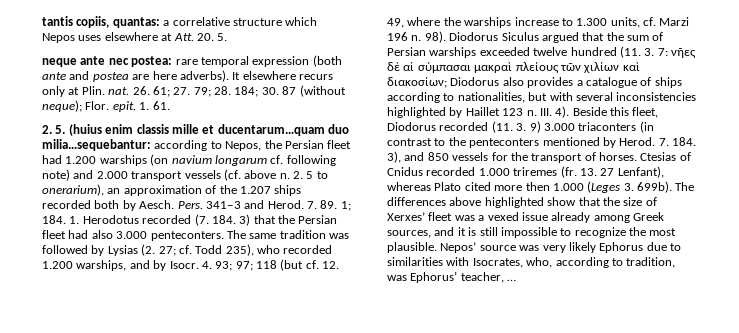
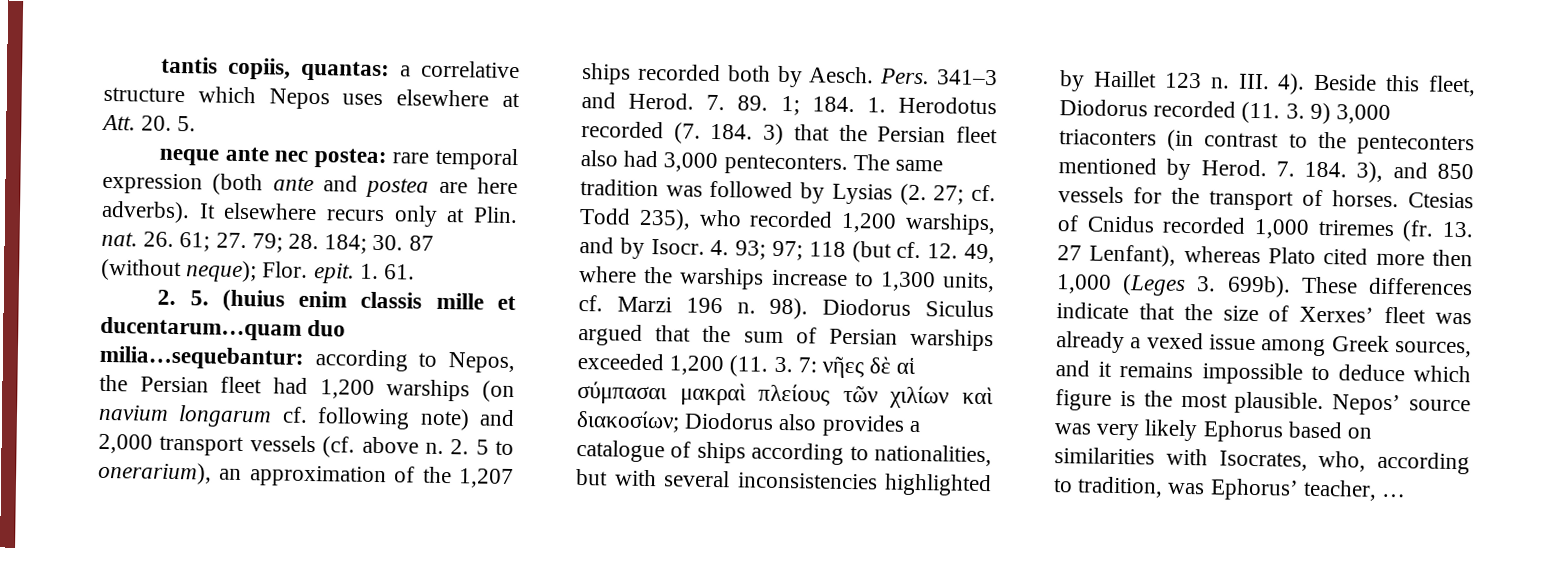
- 2. 5. (huius enim classis mille et ducentarum…quam duo milia…sequebantur: according to Nepos, the Persian fleet had 1.200 warships (on navium longarum cf. following note) and 2.000 transport vessels (cf. above n.
+ 2. 5. (huius enim classis mille et ducentarum…quam duo milia…sequebantur: according to Nepos, the Persian fleet had 1,200 warships (on navium longarum cf. following note) and 2,000 transport vessels (cf. above n.
- 2. 5 to onerarium), an approximation of the 1.207 ships recorded both by Aesch.
+ 2. 5 to onerarium), an approximation of the 1,207 ships recorded both by Aesch.
- 7. 89. 1; 184. 1. Herodotus recorded (7. 184. 3) that the Persian fleet had also 3.000 penteconters.
+ 7. 89. 1; 184. 1. Herodotus recorded (7. 184. 3) that the Persian fleet also had 3,000 penteconters.
- The same tradition was followed by Lysias (2. 27; cf. Todd 235), who recorded 1.200 warships, and by Isocr.
+ The same tradition was followed by Lysias (2. 27; cf. Todd 235), who recorded 1,200 warships, and by Isocr.
- 4. 93; 97; 118 (but cf. 12. 49, where the warships increase to 1.300 units, cf. Marzi 196 n.
+ 4. 93; 97; 118 (but cf. 12. 49, where the warships increase to 1,300 units, cf. Marzi 196 n.
- Diodorus Siculus argued that the sum of Persian warships exceeded twelve hundred (11. 3. 7: νῆες δὲ αἱ σύμπασαι μακραὶ πλείους τῶν χιλίων καὶ διακοσίων; Diodorus also provides a catalogue of ships according to nationalities, but with several inconsistencies highlighted by Haillet 123 n.
+ Diodorus Siculus argued that the sum of Persian warships exceeded 1,200 (11. 3. 7: νῆες δὲ αἱ σύμπασαι μακραὶ πλείους τῶν χιλίων καὶ διακοσίων; Diodorus also provides a catalogue of ships according to nationalities, but with several inconsistencies highlighted by Haillet 123 n.
- Beside this fleet, Diodorus recorded (11. 3. 9) 3.000 triaconters (in contrast to the penteconters mentioned by Herod.
+ Beside this fleet, Diodorus recorded (11. 3. 9) 3,000 triaconters (in contrast to the penteconters mentioned by Herod.
- Ctesias of Cnidus recorded 1.000 triremes (fr.
+ Ctesias of Cnidus recorded 1,000 triremes (fr.
- 13. 27 Lenfant), whereas Plato cited more then 1.000 (Leges 3. 699b).
+ 13. 27 Lenfant), whereas Plato cited more then 1,000 (Leges 3. 699b).
- The differences above highlighted show that the size of Xerxesʼ fleet was a vexed issue already among Greek sources, and it is still impossible to recognize the most plausible.
+ These differences indicate that the size of Xerxesʼ fleet was already a vexed issue among Greek sources, and it remains impossible to deduce which figure is the most plausible.
- Neposʼ source was very likely Ephorus due to similarities with Isocrates, who, according to tradition, was Ephorus’ teacher, …
+ Neposʼ source was very likely Ephorus based on similarities with Isocrates, who, according to tradition, was Ephorus’ teacher, …

